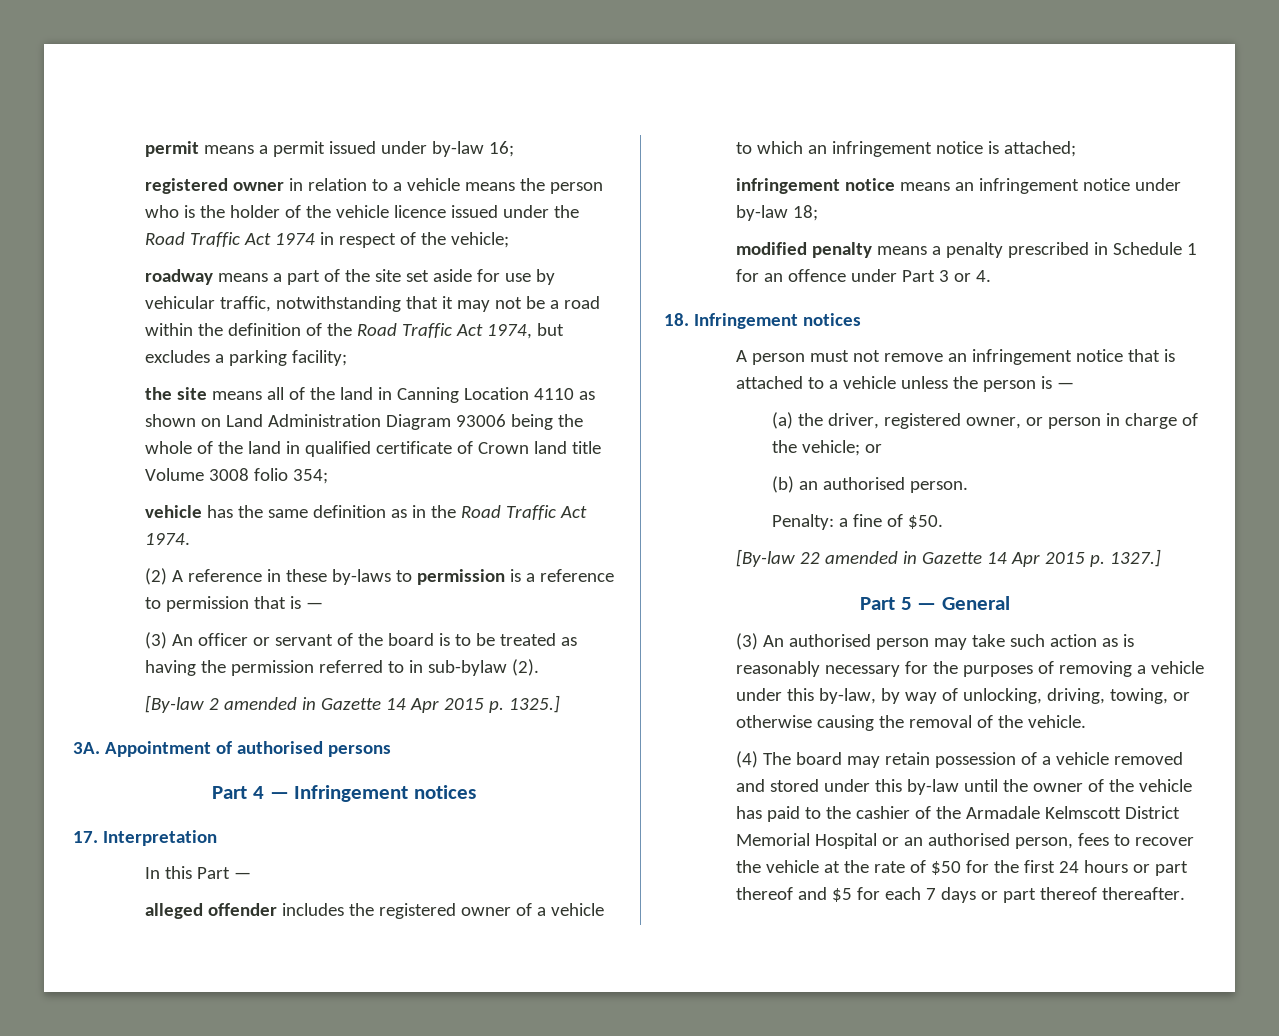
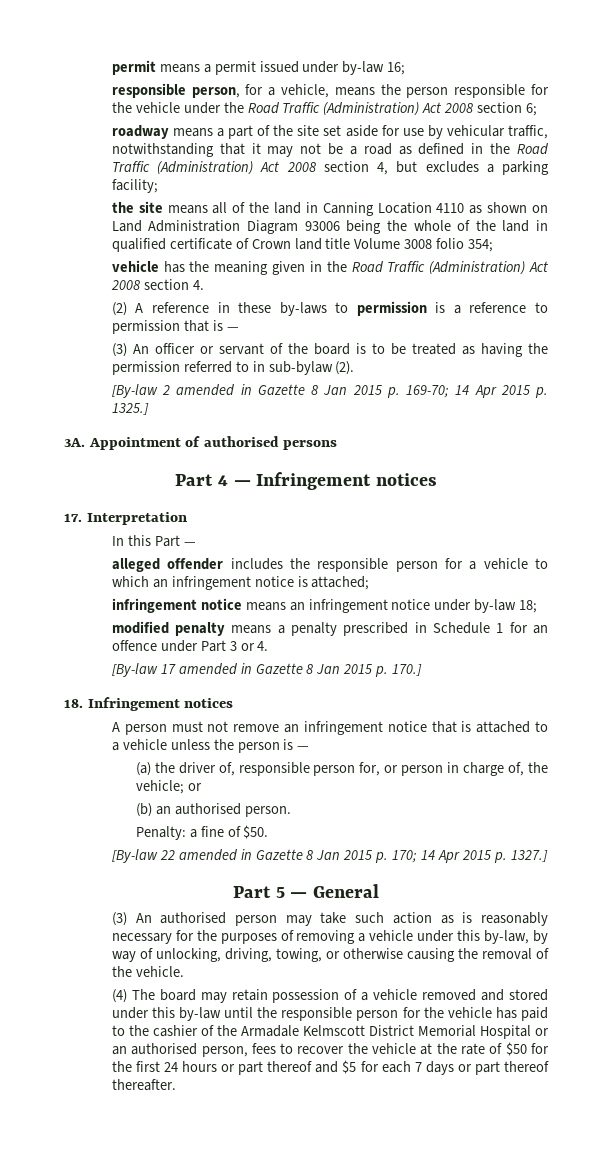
- registered owner in relation to a vehicle means the person who is the holder of the vehicle licence issued under the Road Traffic Act 1974 in respect of the vehicle;
+ responsible person, for a vehicle, means the person responsible for the vehicle under the Road Traffic (Administration) Act 2008 section 6;
- roadway means a part of the site set aside for use by vehicular traffic, notwithstanding that it may not be a road within the definition of the Road Traffic Act 1974, but excludes a parking facility;
+ roadway means a part of the site set aside for use by vehicular traffic, notwithstanding that it may not be a road as defined in the Road Traffic (Administration) Act 2008 section 4, but excludes a parking facility;
- vehicle has the same definition as in the Road Traffic Act 1974.
+ vehicle has the meaning given in the Road Traffic (Administration) Act 2008 section 4.
- [By-law 2 amended in Gazette 14 Apr 2015 p. 1325.]
+ [By-law 2 amended in Gazette 8 Jan 2015 p. 169-70; 14 Apr 2015 p. 1325.]
- alleged offender includes the registered owner of a vehicle to which an infringement notice is attached;
+ alleged offender includes the responsible person for a vehicle to which an infringement notice is attached;
+ [By-law 17 amended in Gazette 8 Jan 2015 p. 170.]
- (a) the driver, registered owner, or person in charge of the vehicle; or
+ (a) the driver of, responsible person for, or person in charge of, the vehicle; or
- [By-law 22 amended in Gazette 14 Apr 2015 p. 1327.]
+ [By-law 22 amended in Gazette 8 Jan 2015 p. 170; 14 Apr 2015 p. 1327.]
- (4) The board may retain possession of a vehicle removed and stored under this by-law until the owner of the vehicle has paid to the cashier of the Armadale Kelmscott District Memorial Hospital or an authorised person, fees to recover the vehicle at the rate of $50 for the first 24 hours or part thereof and $5 for each 7 days or part thereof thereafter.
+ (4) The board may retain possession of a vehicle removed and stored under this by-law until the responsible person for the vehicle has paid to the cashier of the Armadale Kelmscott District Memorial Hospital or an authorised person, fees to recover the vehicle at the rate of $50 for the first 24 hours or part thereof and $5 for each 7 days or part thereof thereafter.

